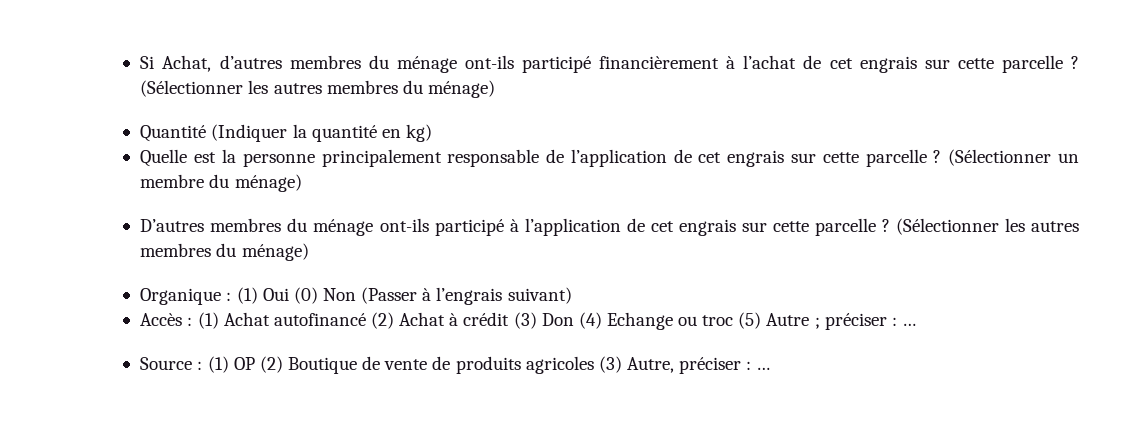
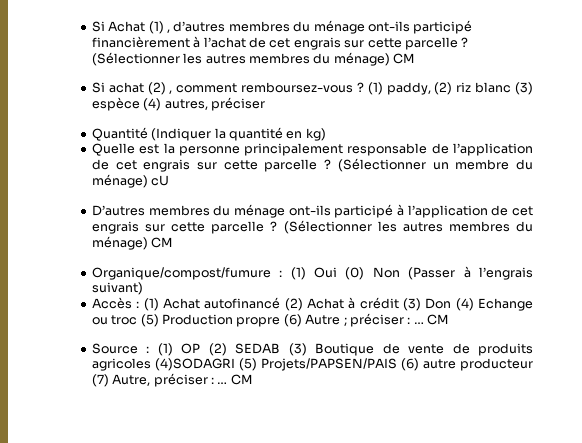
- Si Achat, d’autres membres du ménage ont-ils participé financièrement à l’achat de cet engrais sur cette parcelle ? (Sélectionner les autres membres du ménage)
+ Si Achat (1) , d’autres membres du ménage ont-ils participé financièrement à l’achat de cet engrais sur cette parcelle ? (Sélectionner les autres membres du ménage) CM
+ Si achat (2) , comment remboursez-vous ? (1) paddy, (2) riz blanc (3) espèce (4) autres, préciser
- (Sélectionner un membre du ménage)
+ (Sélectionner un membre du ménage) cU
- D’autres membres du ménage ont-ils participé à l’application de cet engrais sur cette parcelle ? (Sélectionner les autres membres du ménage)
- Organique : (1) Oui (0) Non (Passer à l’engrais suivant)
+ D’autres membres du ménage ont-ils participé à l’application de cet engrais sur cette parcelle ? (Sélectionner les autres membres du ménage) CM
+ Organique/compost/fumure : (1) Oui (0) Non (Passer à l’engrais suivant)
- Accès : (1) Achat autofinancé (2) Achat à crédit (3) Don (4) Echange ou troc (5) Autre ; préciser : …
+ Accès : (1) Achat autofinancé (2) Achat à crédit (3) Don (4) Echange ou troc (5) Production propre (6) Autre ; préciser : … CM
- Source : (1) OP (2) Boutique de vente de produits agricoles (3) Autre, préciser : …
+ Source : (1) OP (2) SEDAB (3) Boutique de vente de produits agricoles (4)SODAGRI (5) Projets/PAPSEN/PAIS (6) autre producteur (7) Autre, préciser : … CM

